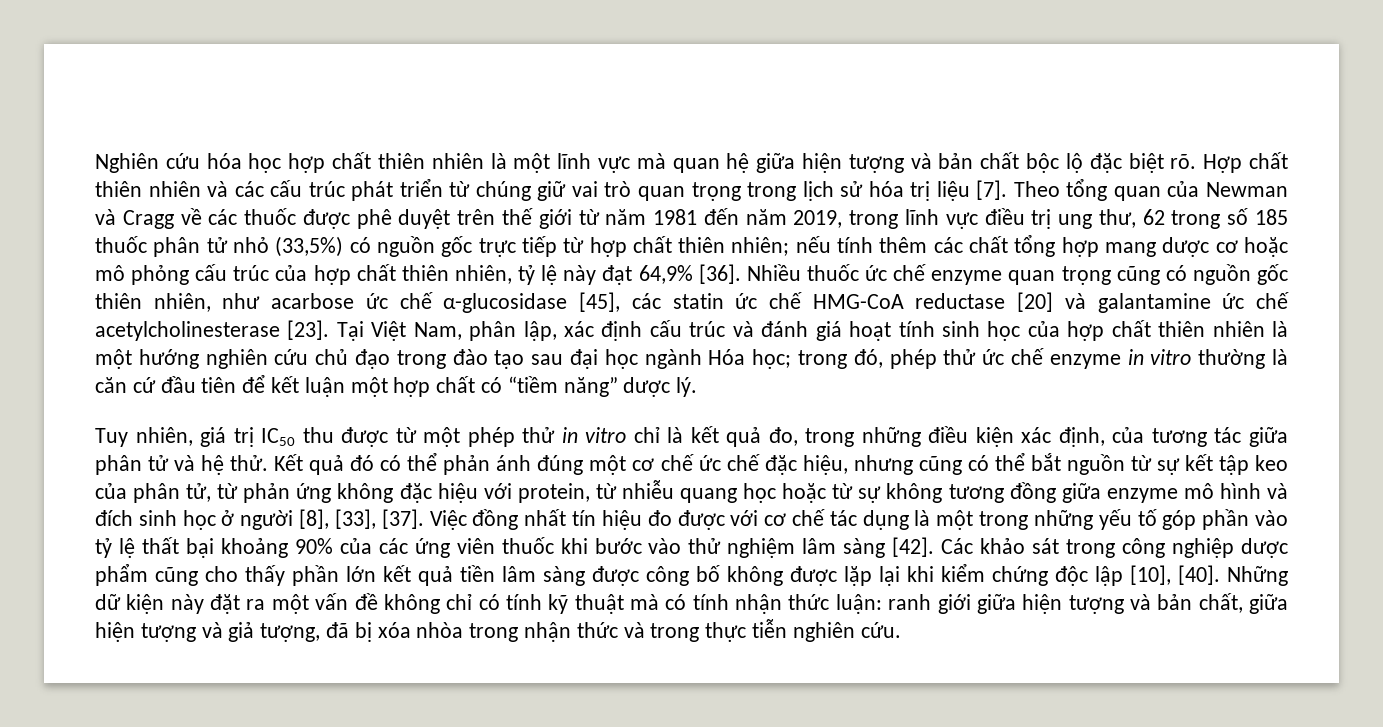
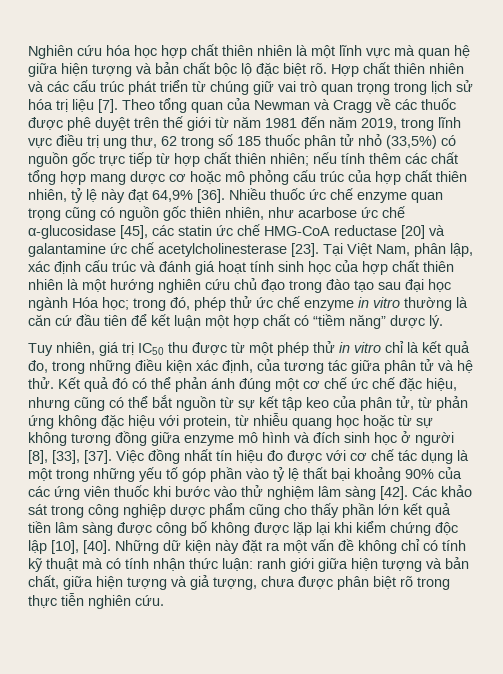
- Những dữ kiện này đặt ra một vấn đề không chỉ có tính kỹ thuật mà có tính nhận thức luận: ranh giới giữa hiện tượng và bản chất, giữa hiện tượng và giả tượng, đã bị xóa nhòa trong nhận thức và trong thực tiễn nghiên cứu.
+ Những dữ kiện này đặt ra một vấn đề không chỉ có tính kỹ thuật mà có tính nhận thức luận: ranh giới giữa hiện tượng và bản chất, giữa hiện tượng và giả tượng, chưa được phân biệt rõ trong thực tiễn nghiên cứu.

